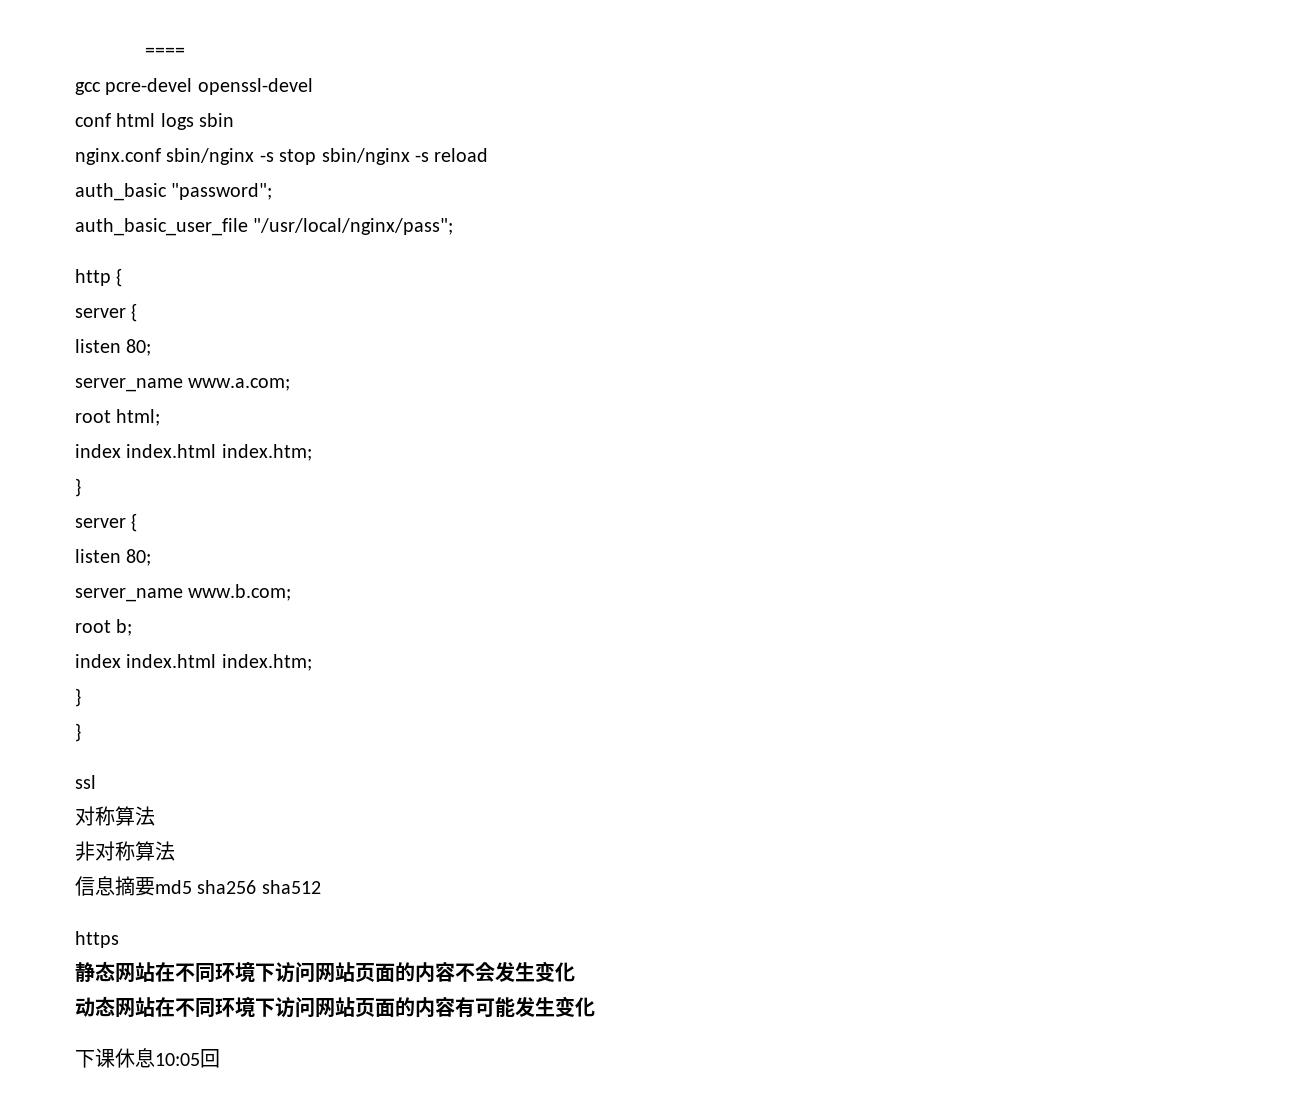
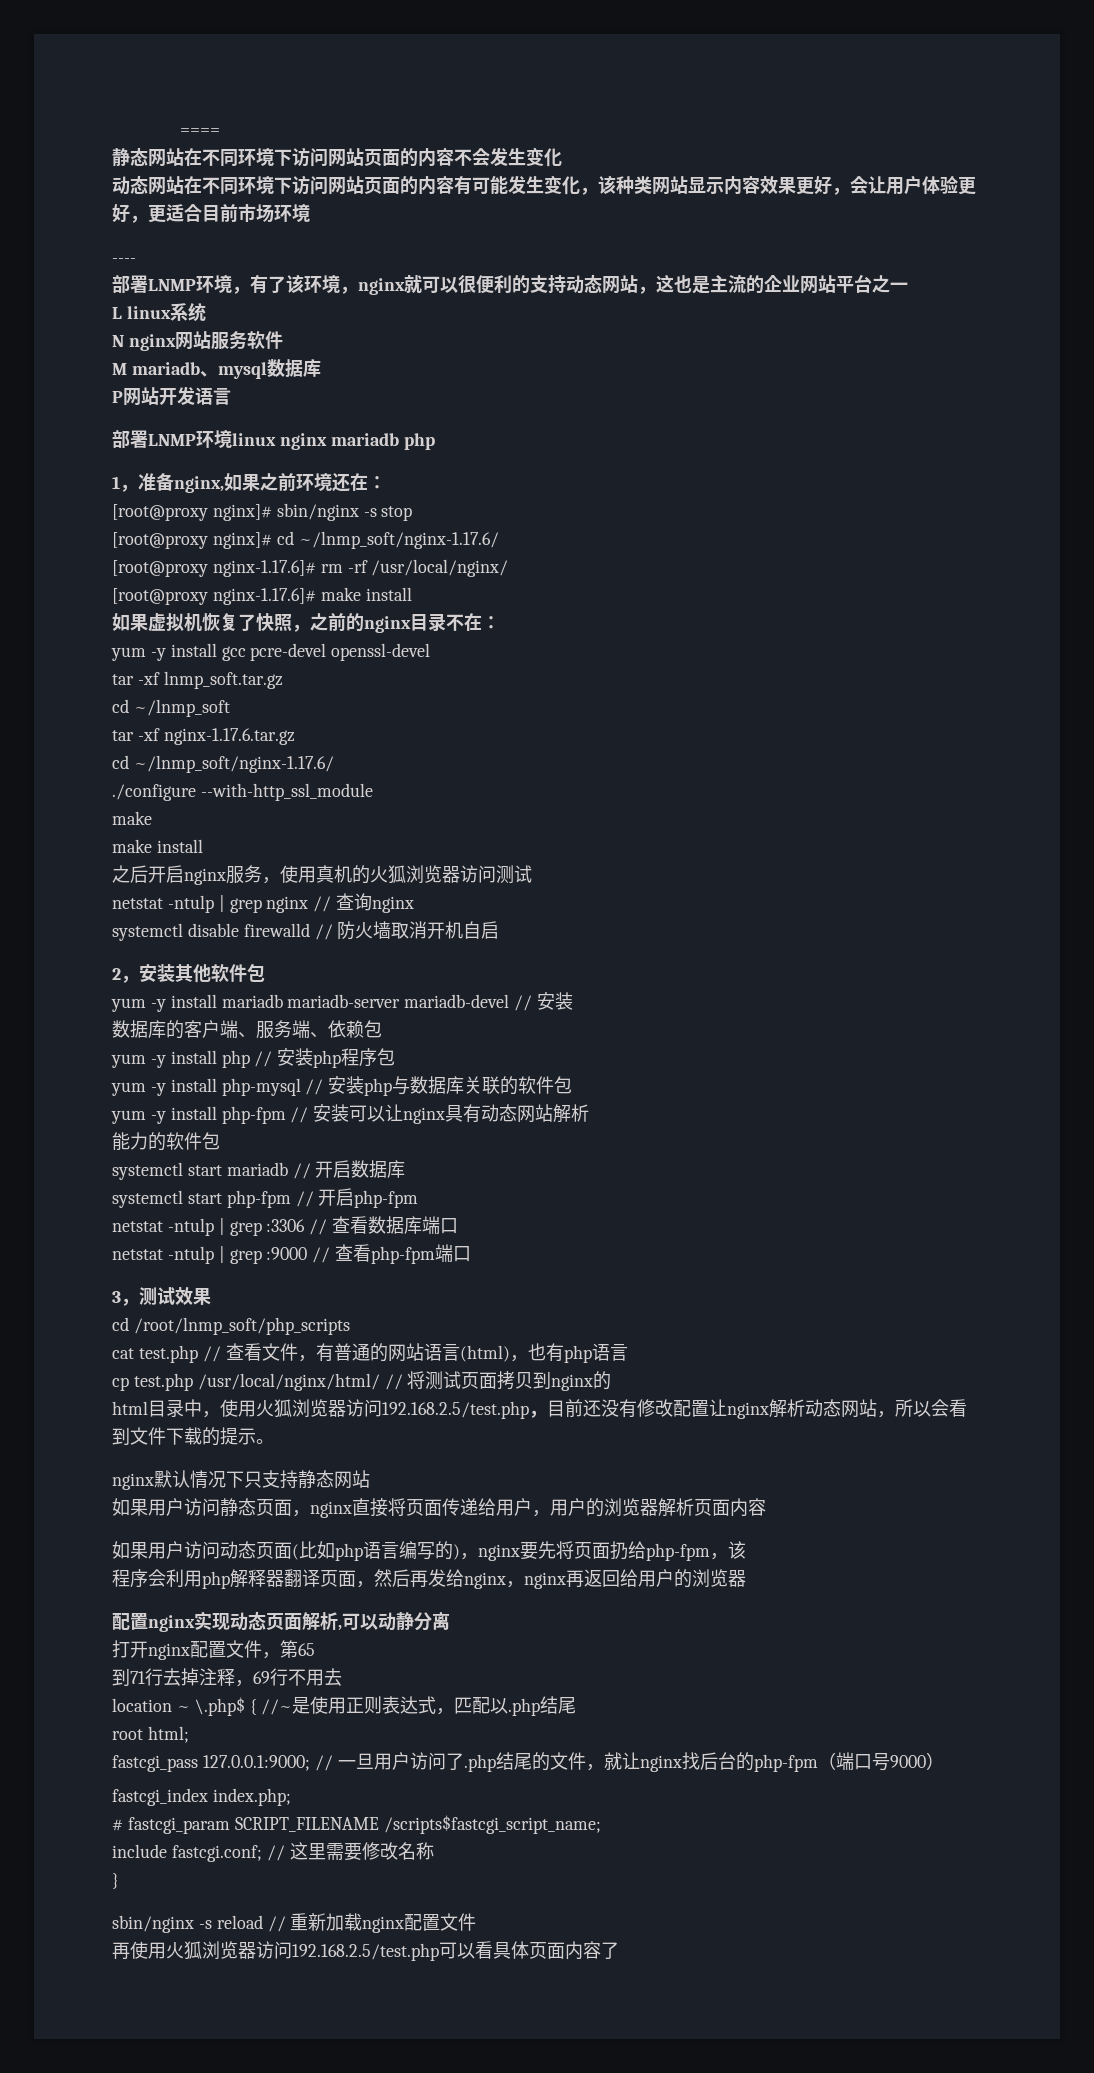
- gcc pcre-devel openssl-devel
- conf html logs sbin
- nginx.conf sbin/nginx -s stop sbin/nginx -s reload
- auth_basic "password";
- auth_basic_user_file "/usr/local/nginx/pass";
- http {
- server {
- listen 80;
- server_name www.a.com;
- root html;
- index index.html index.htm;
- }
- server {
- listen 80;
- server_name www.b.com;
- root b;
- index index.html index.htm;
- }
- }
- ssl
- 对称算法
- 非对称算法
- 信息摘要md5 sha256 sha512
- https
- 动态网站在不同环境下访问网站页面的内容有可能发生变化
- 下课休息10:05回
+ 动态网站在不同环境下访问网站页面的内容有可能发生变化，该种类网站显示内容效果更好，会让用户体验更好，更适合目前市场环境
+ ----
+ 部署LNMP环境，有了该环境，nginx就可以很便利的支持动态网站，这也是主流的企业网站平台之一
+ L linux系统
+ N nginx网站服务软件
+ M mariadb、mysql数据库
+ P网站开发语言
+ 部署LNMP环境linux nginx mariadb php
+ 1，准备nginx,如果之前环境还在：
+ [root@proxy nginx]# sbin/nginx -s stop
+ [root@proxy nginx]# cd ~/lnmp_soft/nginx-1.17.6/
+ [root@proxy nginx-1.17.6]# rm -rf /usr/local/nginx/
+ [root@proxy nginx-1.17.6]# make install
+ 如果虚拟机恢复了快照，之前的nginx目录不在：
+ yum -y install gcc pcre-devel openssl-devel
+ tar -xf lnmp_soft.tar.gz
+ cd ~/lnmp_soft
+ tar -xf nginx-1.17.6.tar.gz
+ cd ~/lnmp_soft/nginx-1.17.6/
+ ./configure --with-http_ssl_module
+ make
+ make install
+ 之后开启nginx服务，使用真机的火狐浏览器访问测试
+ netstat -ntulp | grep nginx // 查询nginx
+ systemctl disable firewalld // 防火墙取消开机自启
+ 2，安装其他软件包
+ yum -y install mariadb mariadb-server mariadb-devel // 安装
+ 数据库的客户端、服务端、依赖包
+ yum -y install php // 安装php程序包
+ yum -y install php-mysql // 安装php与数据库关联的软件包
+ yum -y install php-fpm // 安装可以让nginx具有动态网站解析
+ 能力的软件包
+ systemctl start mariadb // 开启数据库
+ systemctl start php-fpm // 开启php-fpm
+ netstat -ntulp | grep :3306 // 查看数据库端口
+ netstat -ntulp | grep :9000 // 查看php-fpm端口
+ 3，测试效果
+ cd /root/lnmp_soft/php_scripts
+ cat test.php // 查看文件，有普通的网站语言(html)，也有php语言
+ cp test.php /usr/local/nginx/html/ // 将测试页面拷贝到nginx的
+ html目录中，使用火狐浏览器访问192.168.2.5/test.php，目前还没有修改配置让nginx解析动态网站，所以会看到文件下载的提示。
+ nginx默认情况下只支持静态网站
+ 如果用户访问静态页面，nginx直接将页面传递给用户，用户的浏览器解析页面内容
+ 如果用户访问动态页面(比如php语言编写的)，nginx要先将页面扔给php-fpm，该
+ 程序会利用php解释器翻译页面，然后再发给nginx，nginx再返回给用户的浏览器
+ 配置nginx实现动态页面解析,可以动静分离
+ 打开nginx配置文件，第65
+ 到71行去掉注释，69行不用去
+ location ~ \.php$ { //~是使用正则表达式，匹配以.php结尾
+ root html;
+ fastcgi_pass 127.0.0.1:9000; // 一旦用户访问了.php结尾的文件，就让nginx找后台的php-fpm（端口号9000）
+ fastcgi_index index.php;
+ # fastcgi_param SCRIPT_FILENAME /scripts$fastcgi_script_name;
+ include fastcgi.conf; // 这里需要修改名称
+ }
+ sbin/nginx -s reload // 重新加载nginx配置文件
+ 再使用火狐浏览器访问192.168.2.5/test.php可以看具体页面内容了

